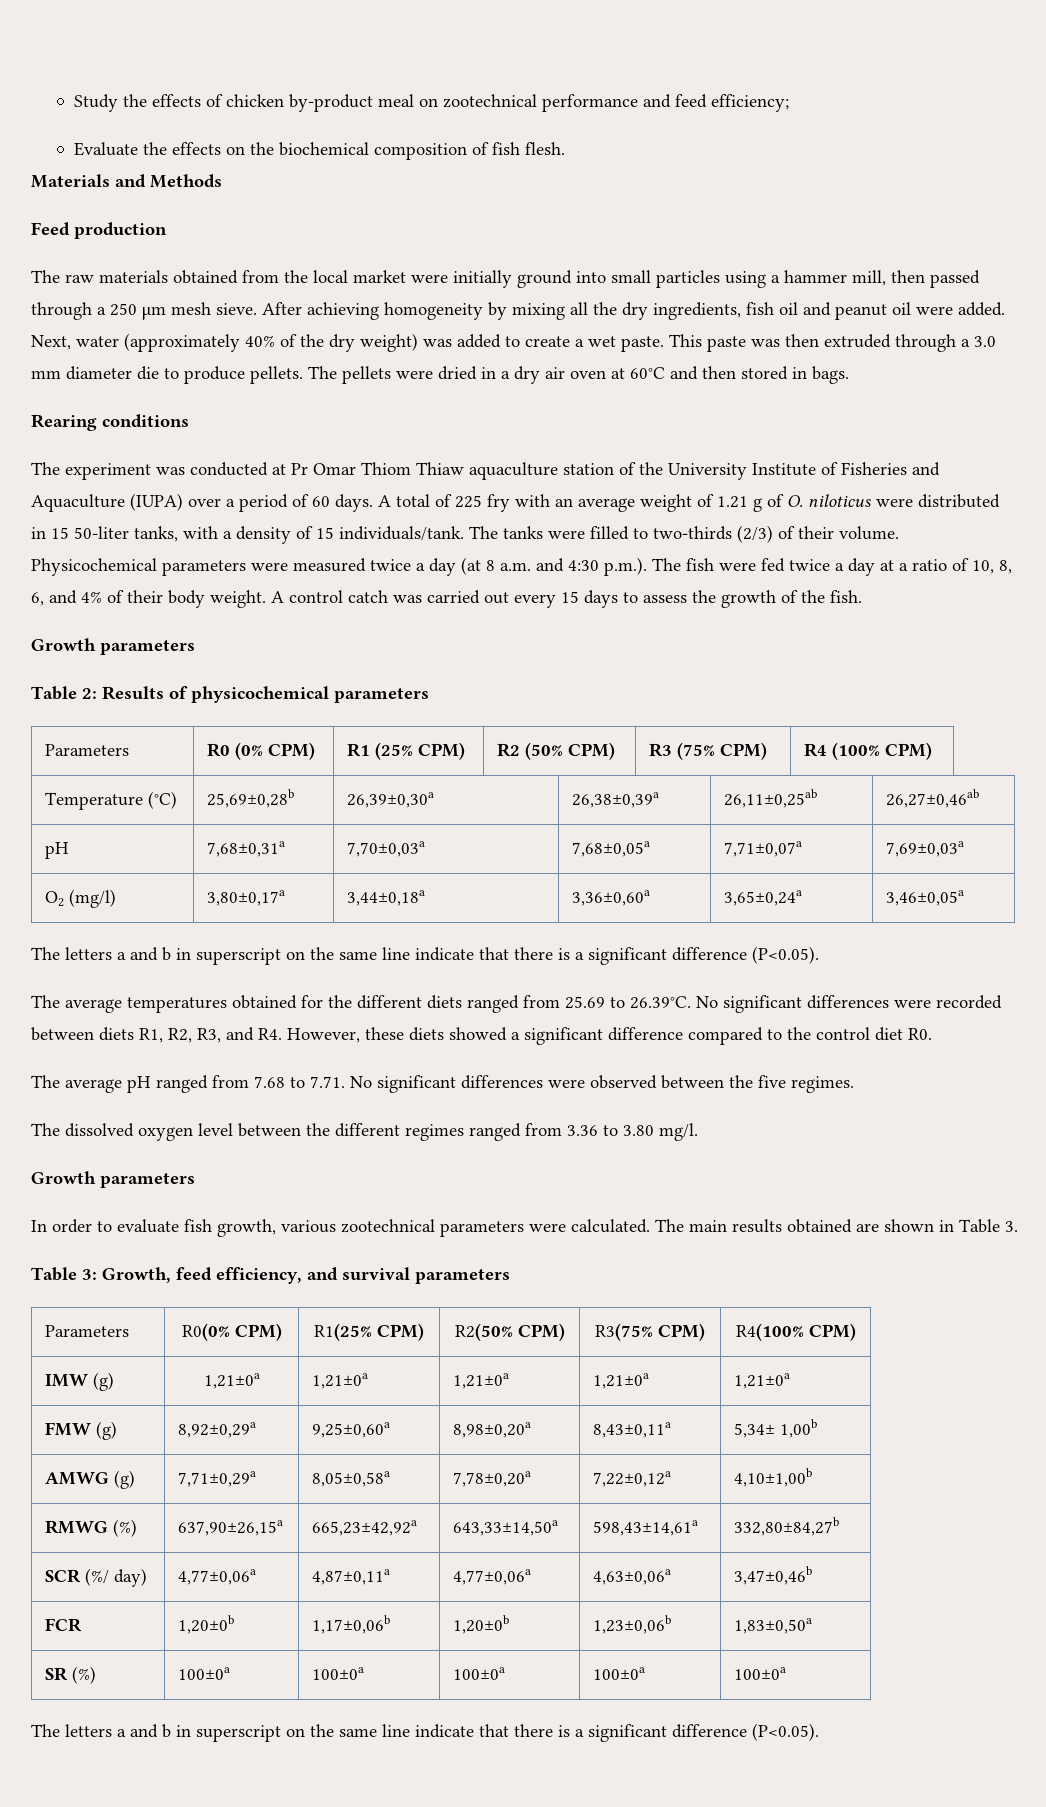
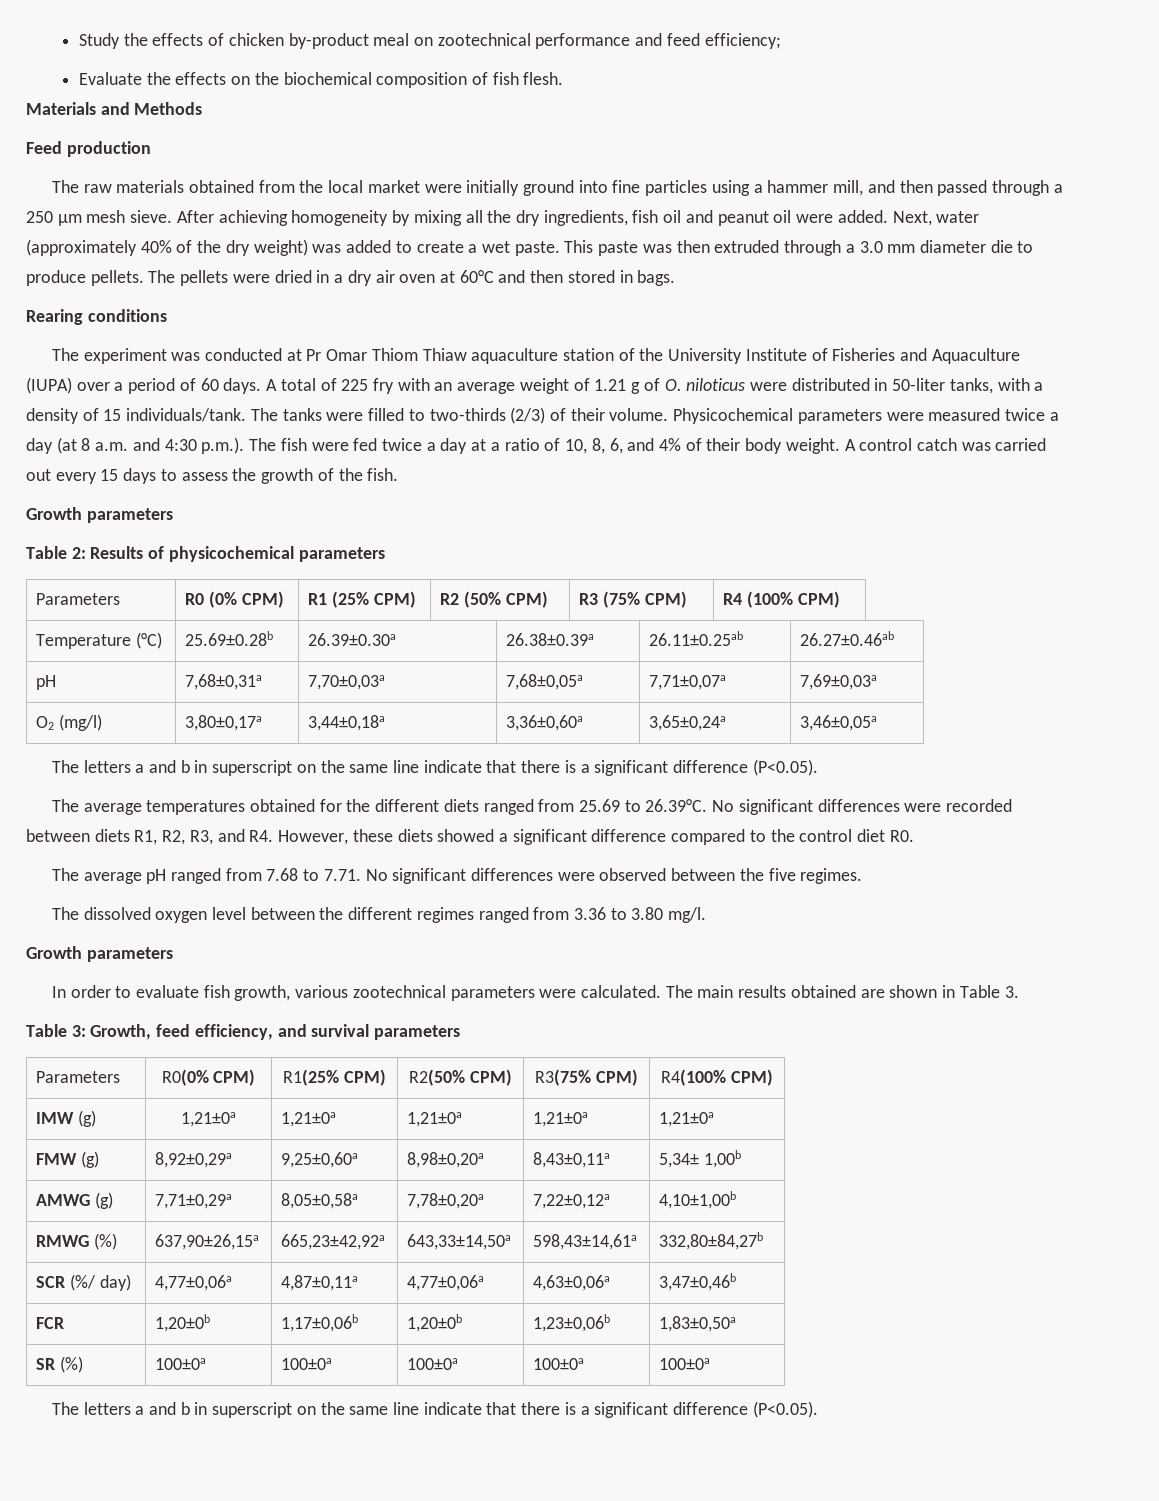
- The raw materials obtained from the local market were initially ground into small particles using a hammer mill, then passed through a 250 μm mesh sieve.
+ The raw materials obtained from the local market were initially ground into fine particles using a hammer mill, and then passed through a 250 μm mesh sieve.
- A total of 225 fry with an average weight of 1.21 g of O. niloticus were distributed in 15 50-liter tanks, with a density of 15 individuals/tank.
+ A total of 225 fry with an average weight of 1.21 g of O. niloticus were distributed in 50-liter tanks, with a density of 15 individuals/tank.
- Temperature (°C) | 25,69±0,28b | 26,39±0,30a | 26,38±0,39a | 26,11±0,25ab | 26,27±0,46ab
+ Temperature (°C) | 25.69±0.28b | 26.39±0.30a | 26.38±0.39a | 26.11±0.25ab | 26.27±0.46ab

